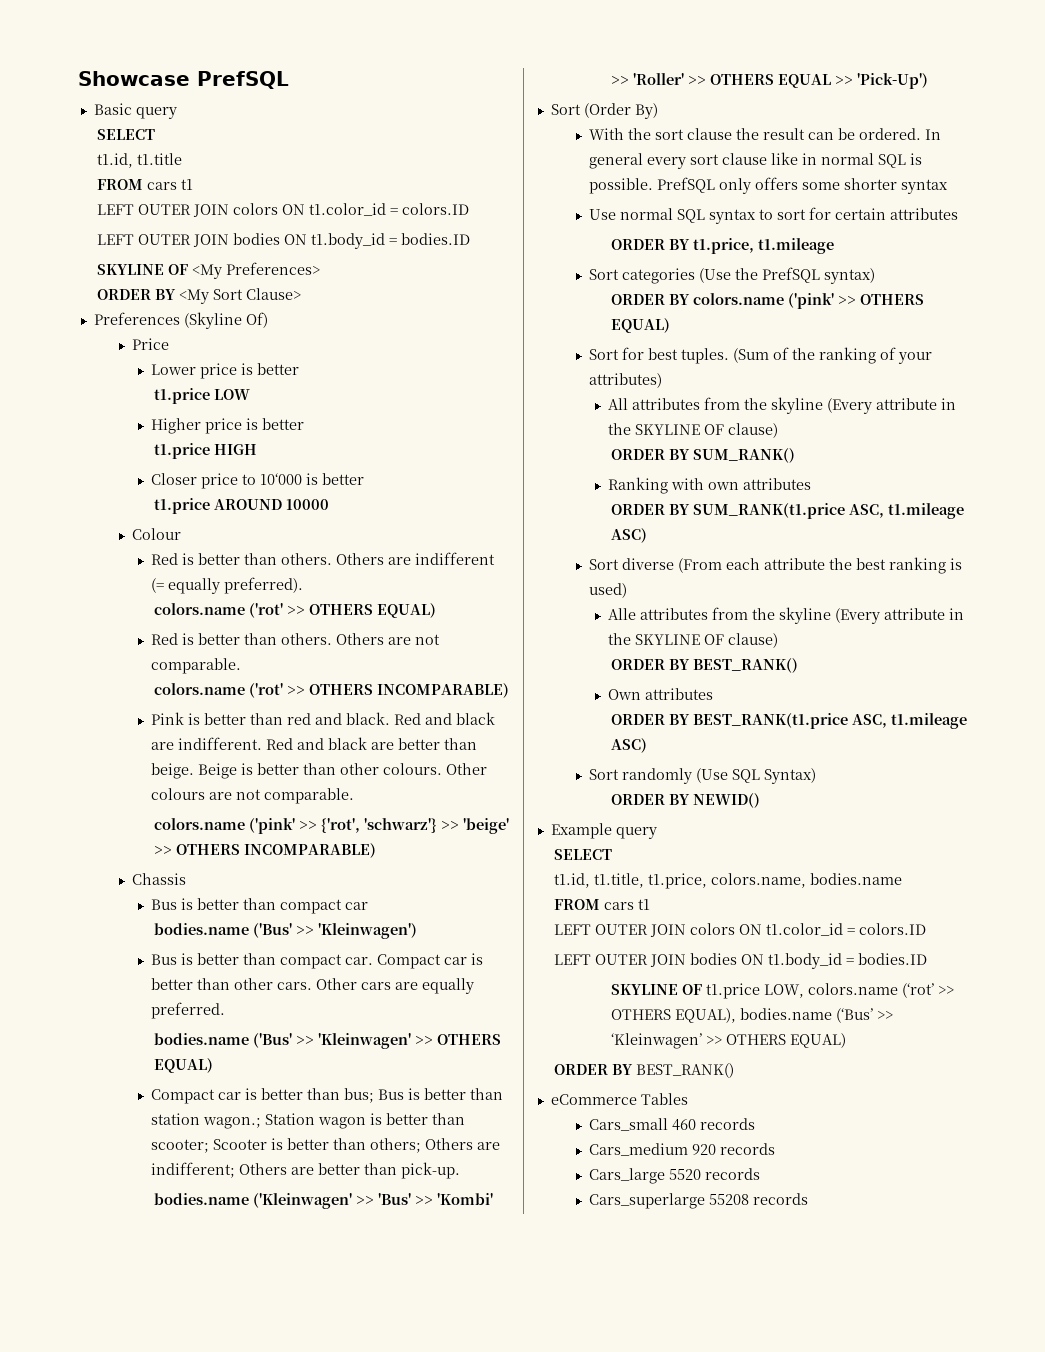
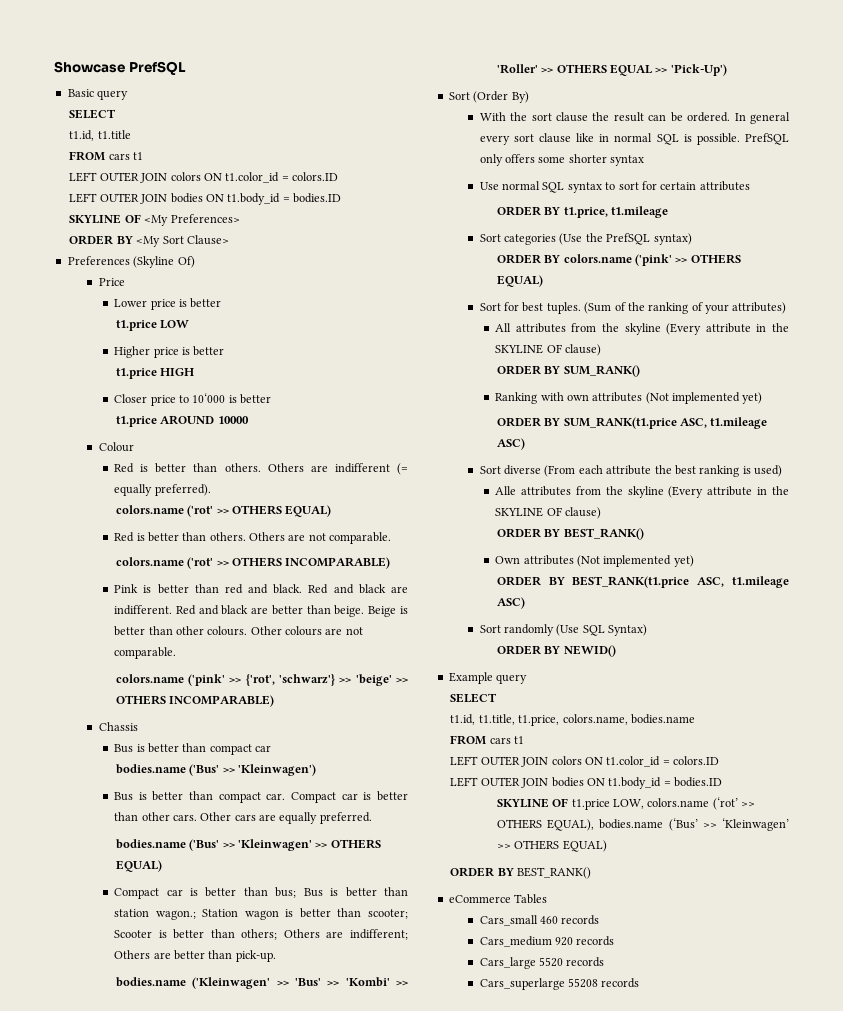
- Ranking with own attributes
+ Ranking with own attributes (Not implemented yet)
- Own attributes
+ Own attributes (Not implemented yet)

